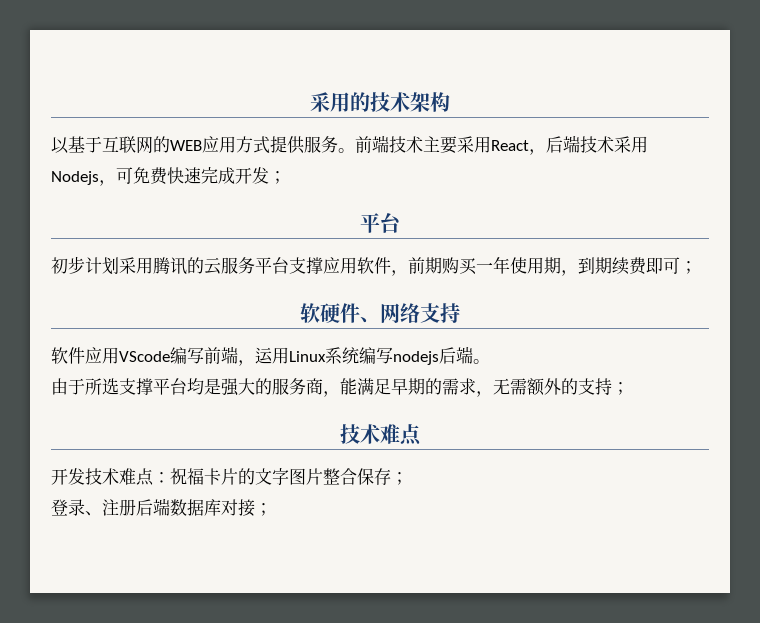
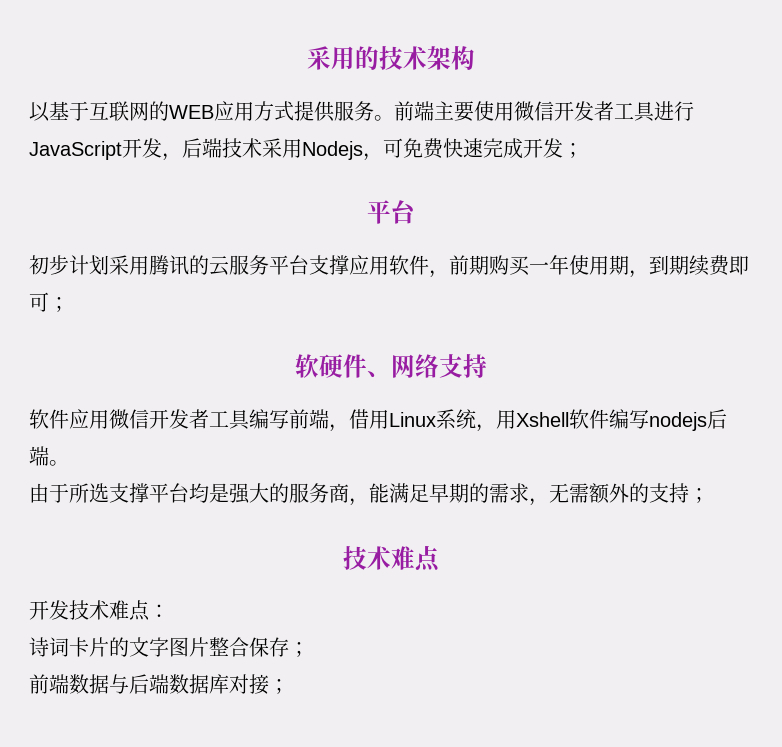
- 前端技术主要采用React，后端技术采用Nodejs，可免费快速完成开发；
+ 前端主要使用微信开发者工具进行JavaScript开发，后端技术采用Nodejs，可免费快速完成开发；
- 软件应用VScode编写前端，运用Linux系统编写nodejs后端。
+ 软件应用微信开发者工具编写前端，借用Linux系统，用Xshell软件编写nodejs后端。
- 开发技术难点：祝福卡片的文字图片整合保存；
+ 开发技术难点：
+ 诗词卡片的文字图片整合保存；
- 登录、注册后端数据库对接；
+ 前端数据与后端数据库对接；

